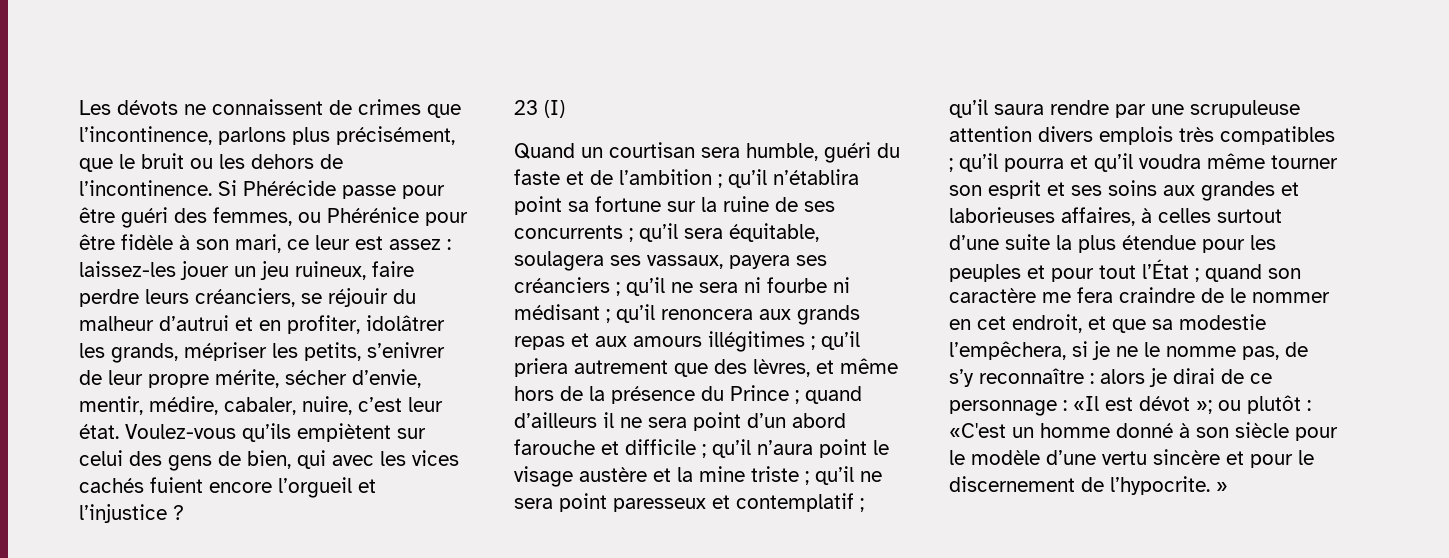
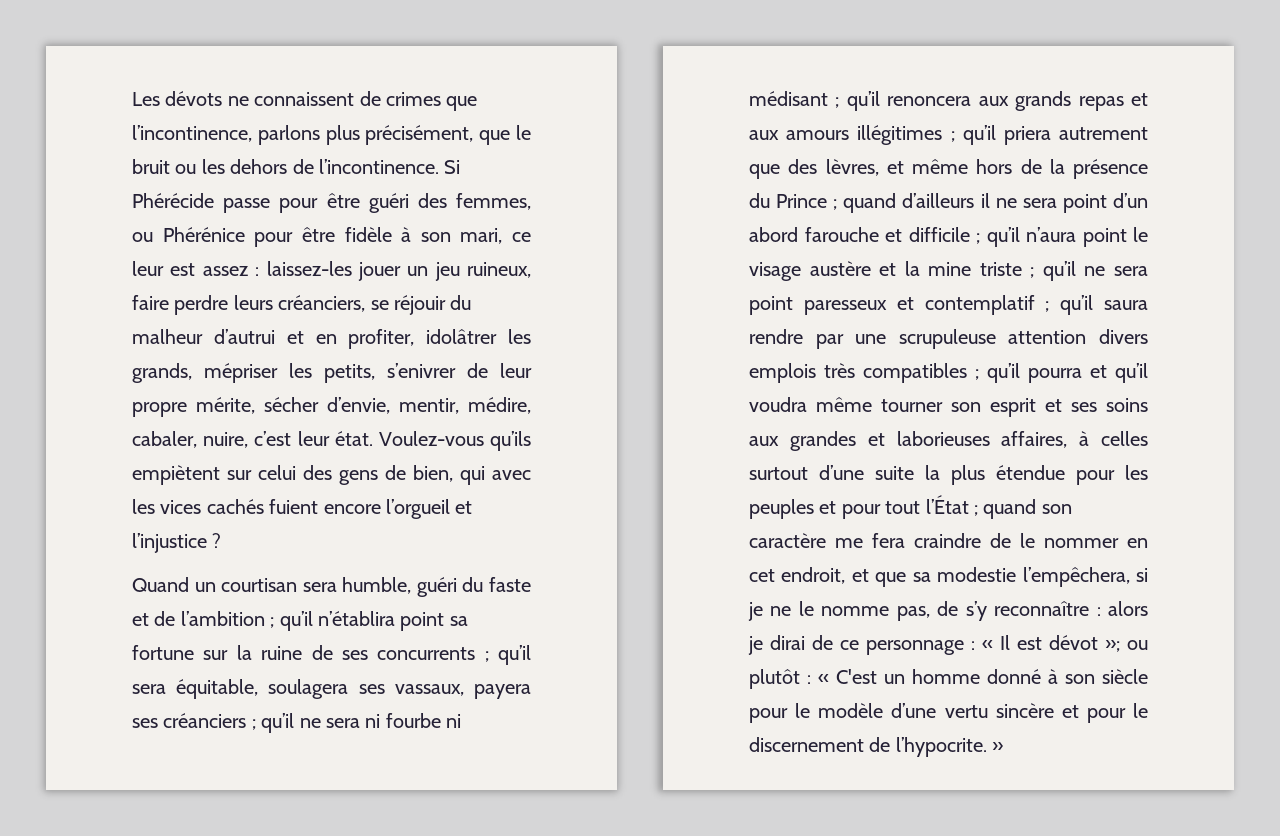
- 23 (I)
- «Il est dévot »;
+ « Il est dévot »;
- «C'est un homme donné à son siècle pour le modèle d’une vertu sincère et pour le discernement de l’hypocrite. »
+ « C'est un homme donné à son siècle pour le modèle d’une vertu sincère et pour le discernement de l’hypocrite. »

